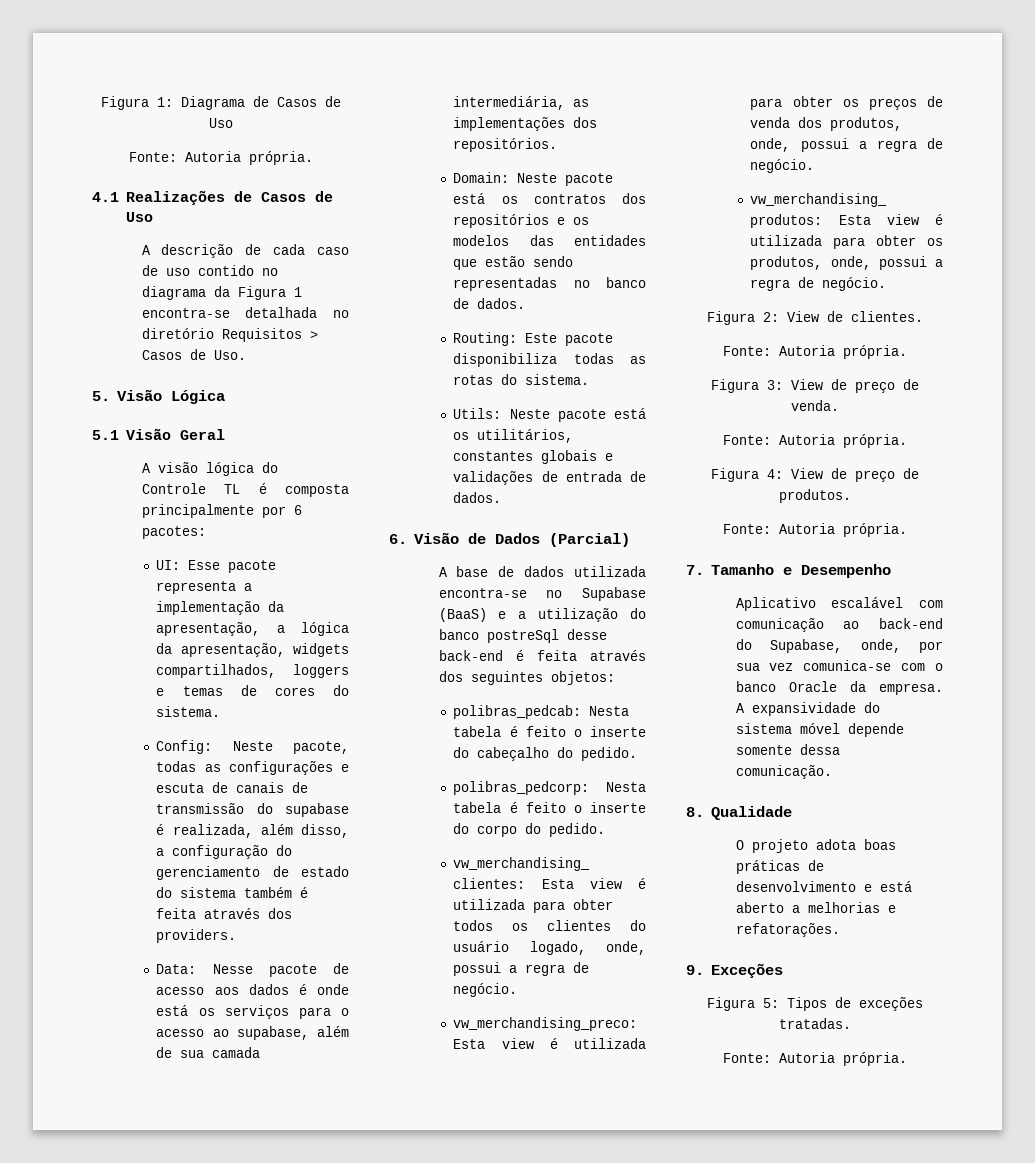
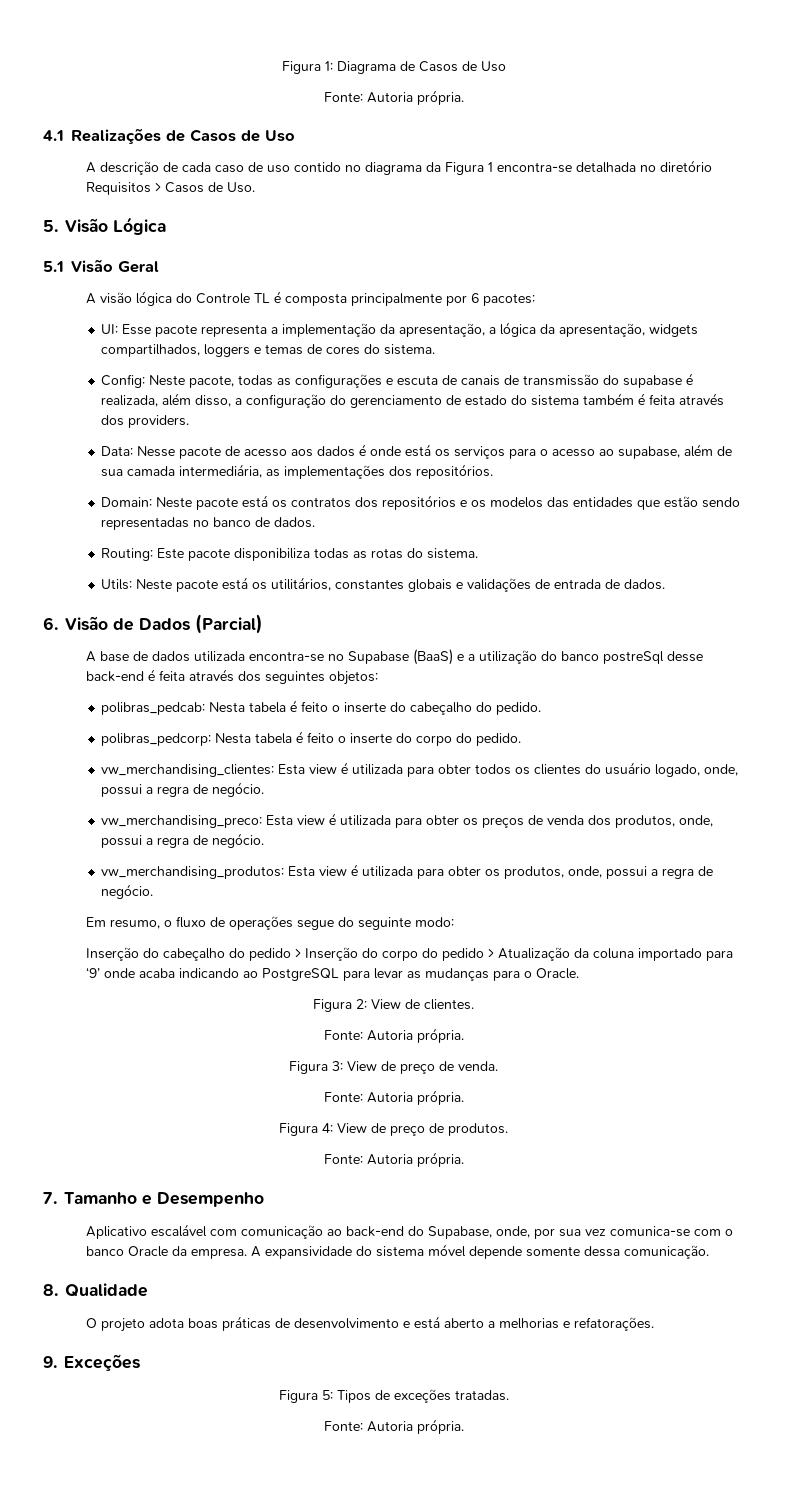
+ Em resumo, o fluxo de operações segue do seguinte modo:
+ Inserção do cabeçalho do pedido > Inserção do corpo do pedido > Atualização da coluna importado para ‘9’ onde acaba indicando ao PostgreSQL para levar as mudanças para o Oracle.

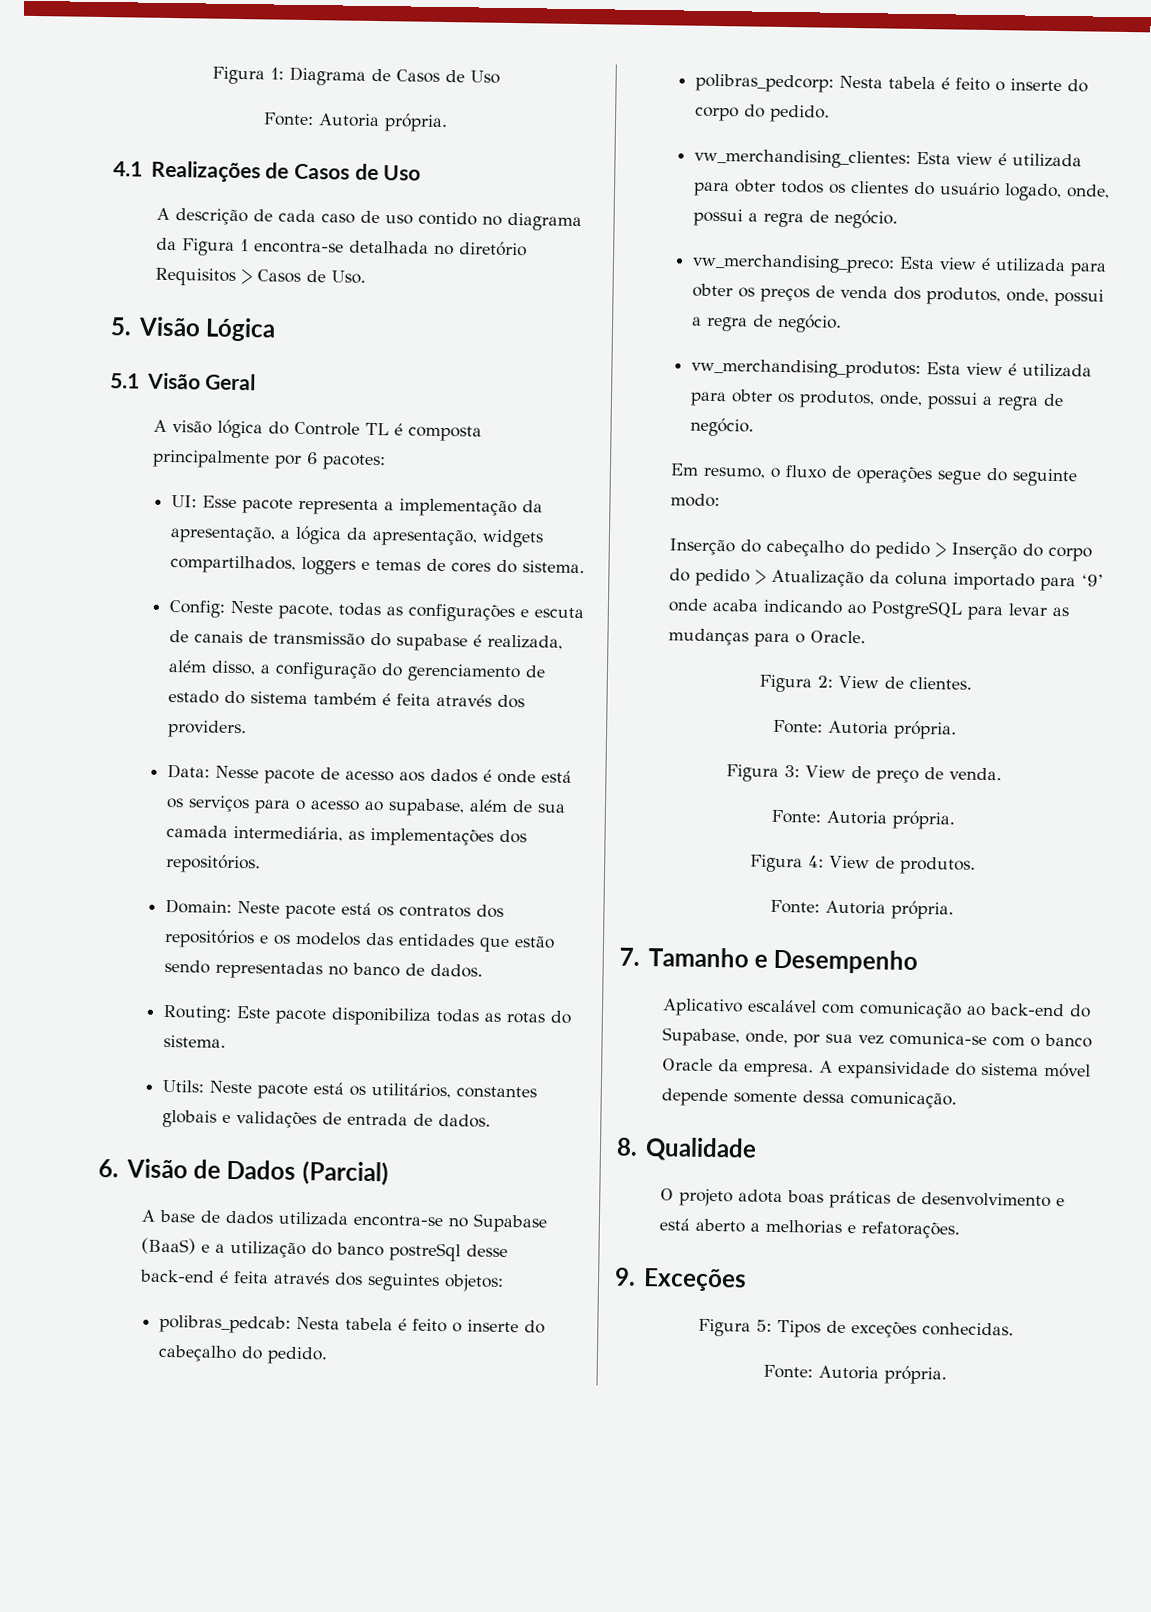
- Figura 4: View de preço de produtos.
+ Figura 4: View de produtos.
- Figura 5: Tipos de exceções tratadas.
+ Figura 5: Tipos de exceções conhecidas.

